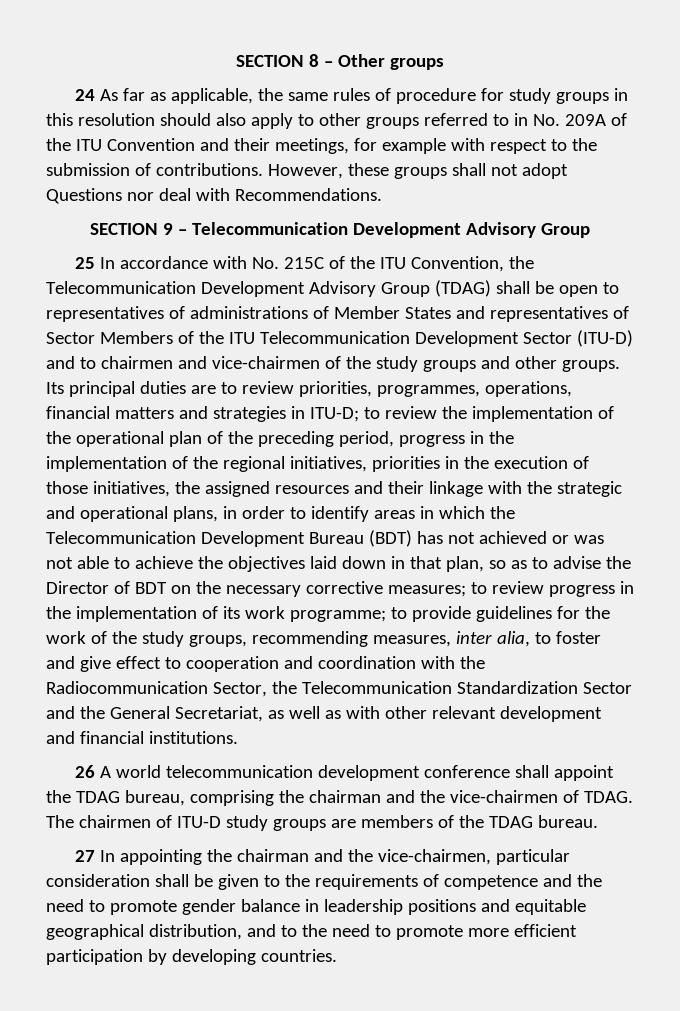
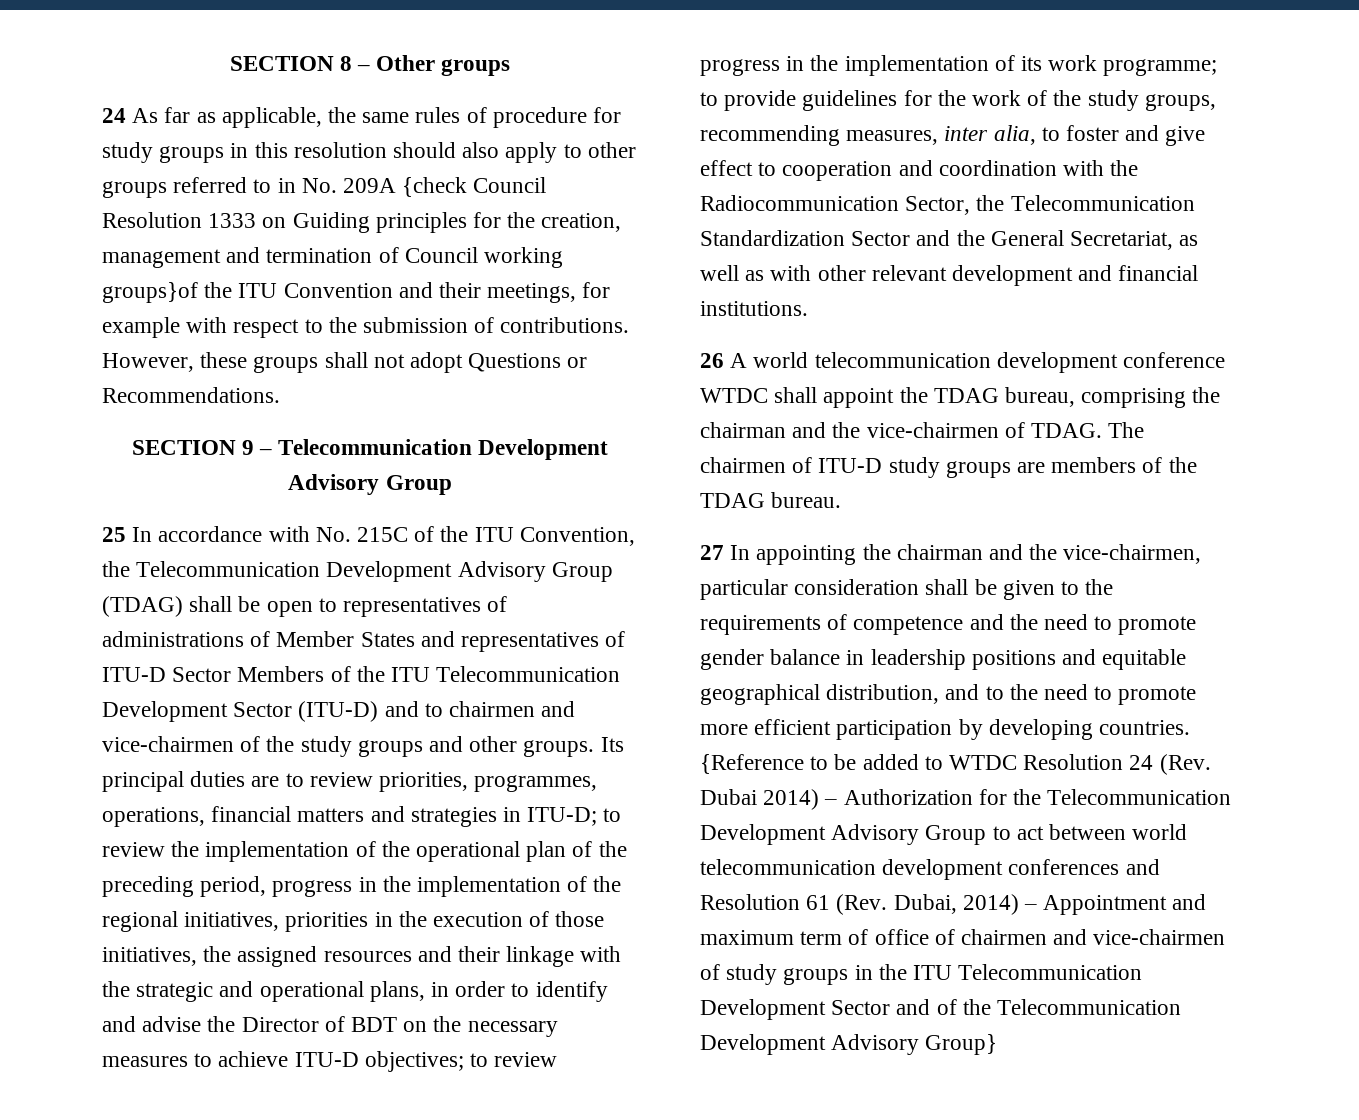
- 24 As far as applicable, the same rules of procedure for study groups in this resolution should also apply to other groups referred to in No. 209A of the ITU Convention and their meetings, for example with respect to the submission of contributions.
+ 24 As far as applicable, the same rules of procedure for study groups in this resolution should also apply to other groups referred to in No. 209A {check Council Resolution 1333 on Guiding principles for the creation, management and termination of Council working groups}of the ITU Convention and their meetings, for example with respect to the submission of contributions.
- However, these groups shall not adopt Questions nor deal with Recommendations.
+ However, these groups shall not adopt Questions or Recommendations.
- 25 In accordance with No. 215C of the ITU Convention, the Telecommunication Development Advisory Group (TDAG) shall be open to representatives of administrations of Member States and representatives of Sector Members of the ITU Telecommunication Development Sector (ITU-D) and to chairmen and vice-chairmen of the study groups and other groups.
+ 25 In accordance with No. 215C of the ITU Convention, the Telecommunication Development Advisory Group (TDAG) shall be open to representatives of administrations of Member States and representatives of ITU-D Sector Members of the ITU Telecommunication Development Sector (ITU-D) and to chairmen and vice-chairmen of the study groups and other groups.
- to review the implementation of the operational plan of the preceding period, progress in the implementation of the regional initiatives, priorities in the execution of those initiatives, the assigned resources and their linkage with the strategic and operational plans, in order to identify areas in which the Telecommunication Development Bureau (BDT) has not achieved or was not able to achieve the objectives laid down in that plan, so as to advise the Director of BDT on the necessary corrective measures;
+ to review the implementation of the operational plan of the preceding period, progress in the implementation of the regional initiatives, priorities in the execution of those initiatives, the assigned resources and their linkage with the strategic and operational plans, in order to identify and advise the Director of BDT on the necessary measures to achieve ITU-D objectives;
- 26 A world telecommunication development conference shall appoint the TDAG bureau, comprising the chairman and the vice-chairmen of TDAG.
+ 26 A world telecommunication development conference WTDC shall appoint the TDAG bureau, comprising the chairman and the vice-chairmen of TDAG.
+ {Reference to be added to WTDC Resolution 24 (Rev. Dubai 2014) – Authorization for the Telecommunication Development Advisory Group to act between world telecommunication development conferences and Resolution 61 (Rev. Dubai, 2014) – Appointment and maximum term of office of chairmen and vice-chairmen of study groups in the ITU Telecommunication Development Sector and of the Telecommunication Development Advisory Group}

